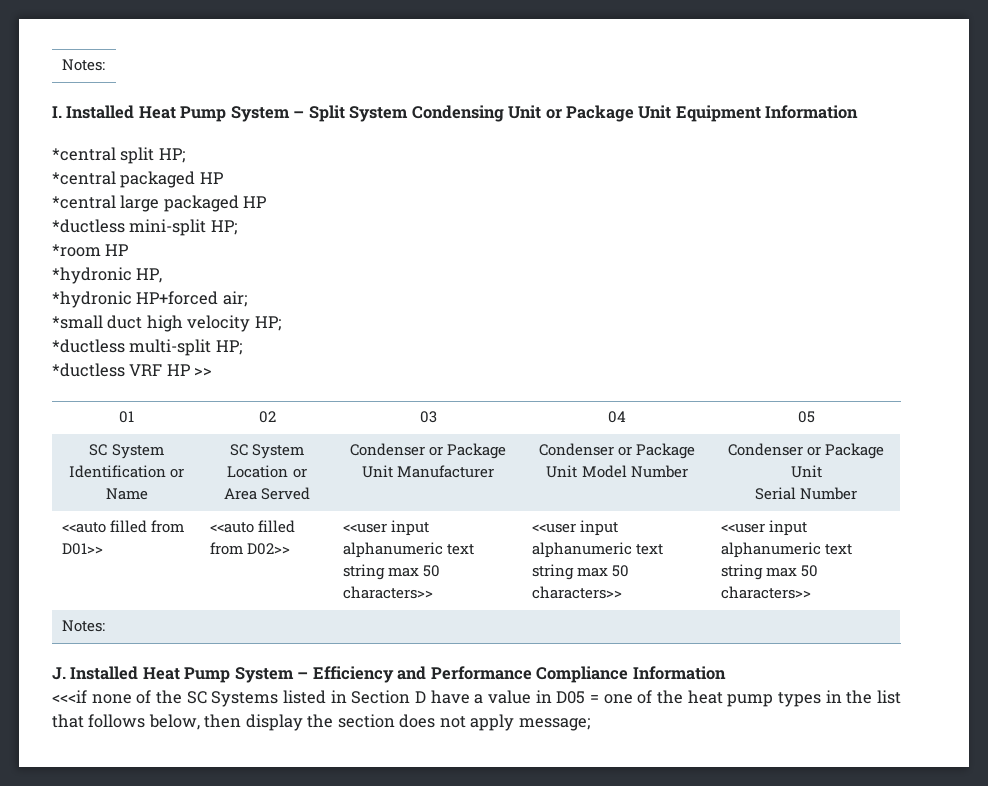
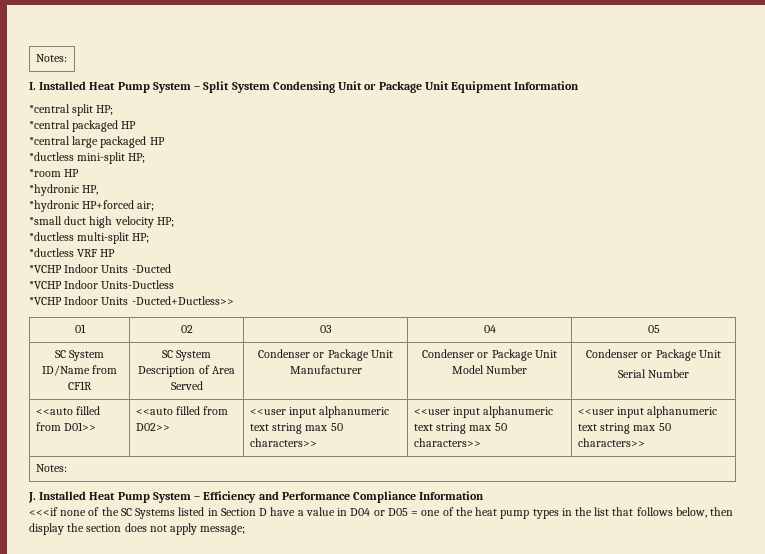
- *ductless VRF HP >>
+ *ductless VRF HP
+ *VCHP Indoor Units -Ducted
+ *VCHP Indoor Units-Ductless
+ *VCHP Indoor Units -Ducted+Ductless>>
- SC System Identification or Name | SC System Location or Area Served | Condenser or Package Unit Manufacturer | Condenser or Package Unit Model Number | Condenser or Package Unit
+ SC System ID/Name from CF1R | SC System Description of Area Served | Condenser or Package Unit Manufacturer | Condenser or Package Unit Model Number | Condenser or Package Unit
- <<<if none of the SC Systems listed in Section D have a value in D05 = one of the heat pump types in the list that follows below, then display the section does not apply message;
+ <<<if none of the SC Systems listed in Section D have a value in D04 or D05 = one of the heat pump types in the list that follows below, then display the section does not apply message;

